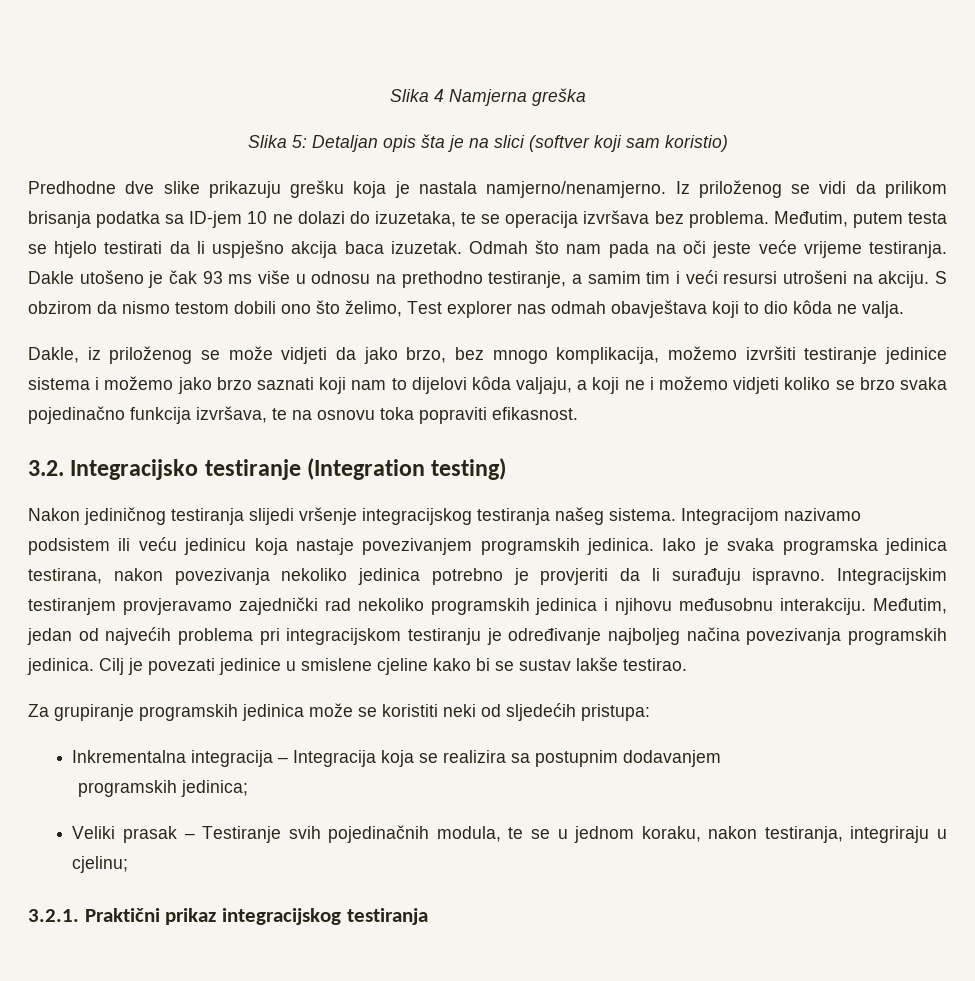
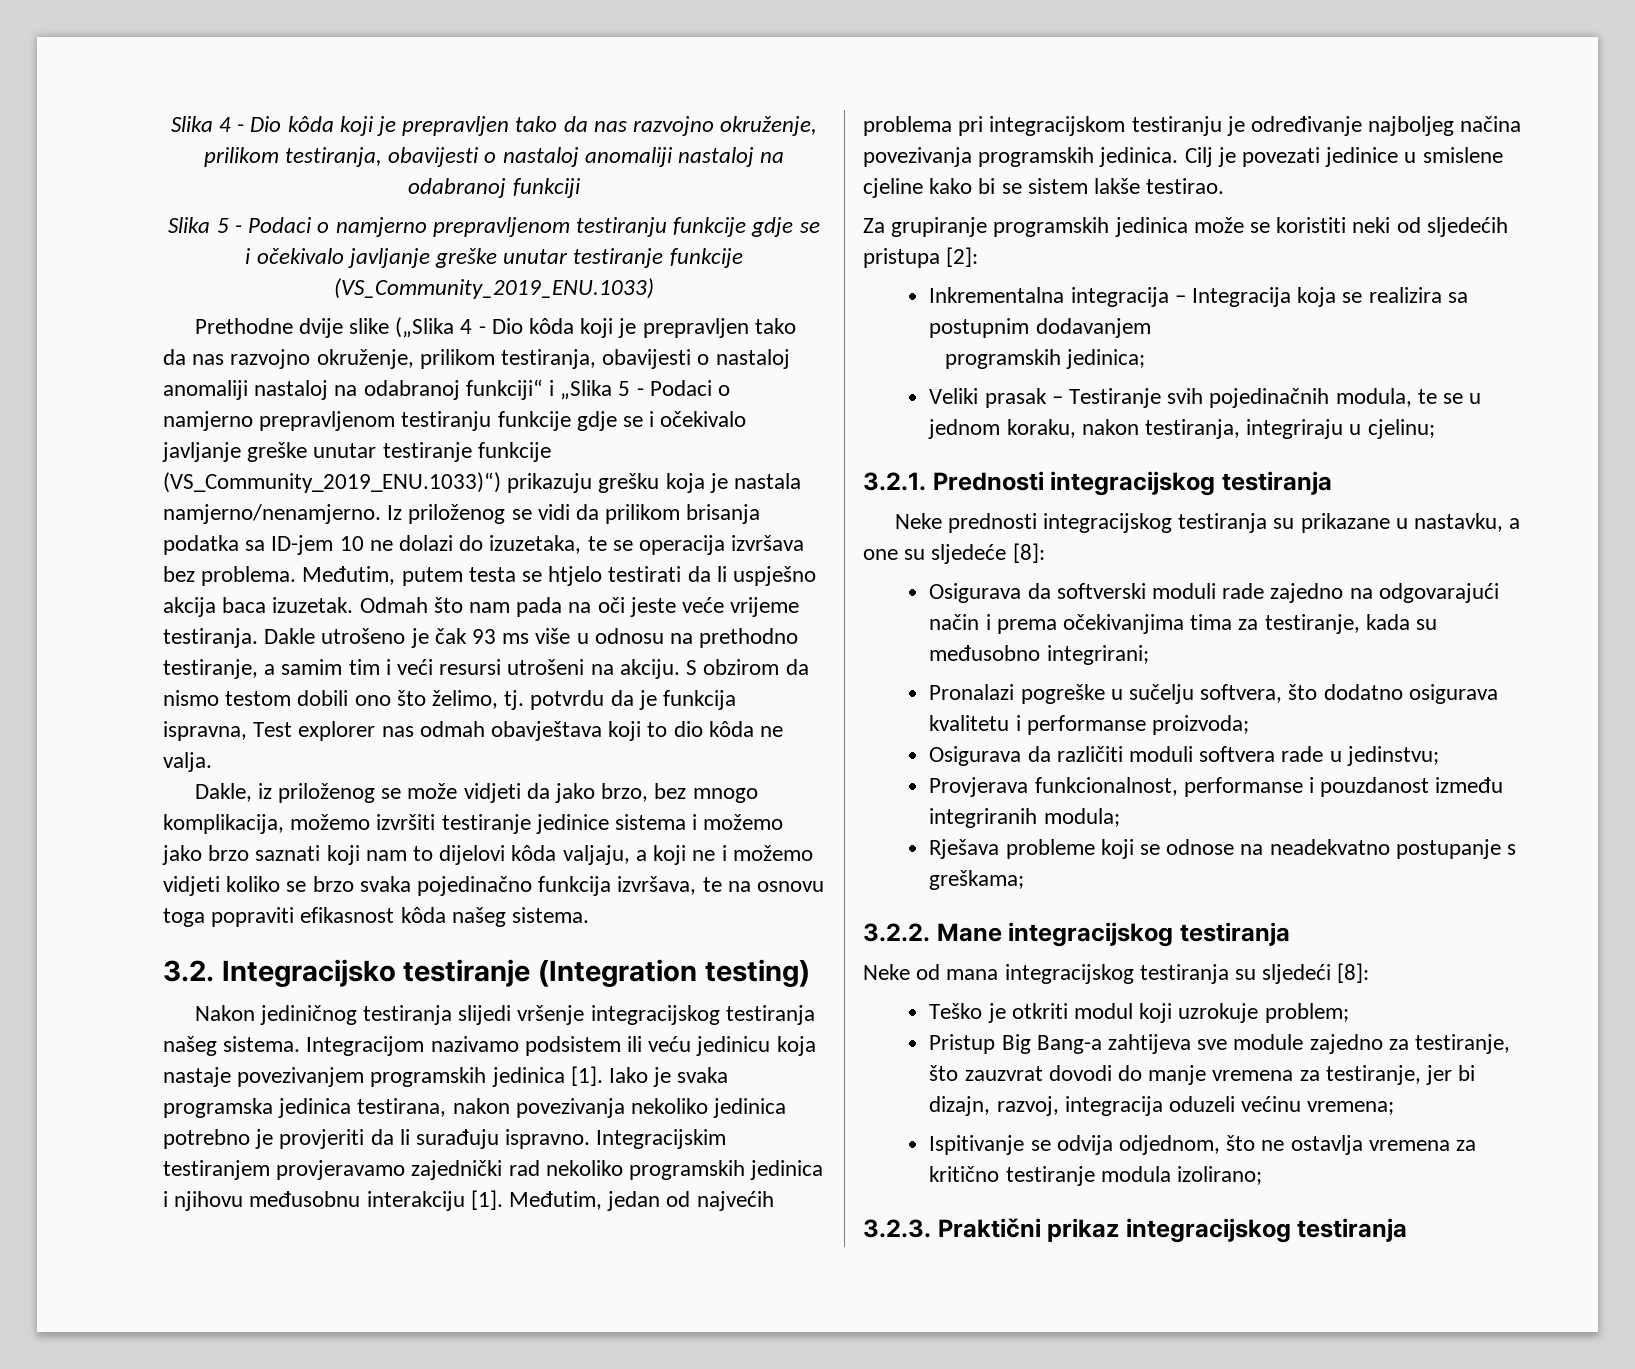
- Slika 4 Namjerna greška
- Slika 5: Detaljan opis šta je na slici (softver koji sam koristio)
- Predhodne dve slike prikazuju grešku koja je nastala namjerno/nenamjerno.
+ Slika 4 - Dio kôda koji je prepravljen tako da nas razvojno okruženje, prilikom testiranja, obavijesti o nastaloj anomaliji nastaloj na odabranoj funkciji
+ Slika 5 - Podaci o namjerno prepravljenom testiranju funkcije gdje se i očekivalo javljanje greške unutar testiranje funkcije (VS_Community_2019_ENU.1033)
+ Prethodne dvije slike („Slika 4 - Dio kôda koji je prepravljen tako da nas razvojno okruženje, prilikom testiranja, obavijesti o nastaloj anomaliji nastaloj na odabranoj funkciji“ i „Slika 5 - Podaci o namjerno prepravljenom testiranju funkcije gdje se i očekivalo javljanje greške unutar testiranje funkcije (VS_Community_2019_ENU.1033)“) prikazuju grešku koja je nastala namjerno/nenamjerno.
- Dakle utošeno je čak 93 ms više u odnosu na prethodno testiranje, a samim tim i veći resursi utrošeni na akciju.
+ Dakle utrošeno je čak 93 ms više u odnosu na prethodno testiranje, a samim tim i veći resursi utrošeni na akciju.
- S obzirom da nismo testom dobili ono što želimo, Test explorer nas odmah obavještava koji to dio kôda ne valja.
+ S obzirom da nismo testom dobili ono što želimo, tj. potvrdu da je funkcija ispravna, Test explorer nas odmah obavještava koji to dio kôda ne valja.
- Dakle, iz priloženog se može vidjeti da jako brzo, bez mnogo komplikacija, možemo izvršiti testiranje jedinice sistema i možemo jako brzo saznati koji nam to dijelovi kôda valjaju, a koji ne i možemo vidjeti koliko se brzo svaka pojedinačno funkcija izvršava, te na osnovu toka popraviti efikasnost.
+ Dakle, iz priloženog se može vidjeti da jako brzo, bez mnogo komplikacija, možemo izvršiti testiranje jedinice sistema i možemo jako brzo saznati koji nam to dijelovi kôda valjaju, a koji ne i možemo vidjeti koliko se brzo svaka pojedinačno funkcija izvršava, te na osnovu toga popraviti efikasnost kôda našeg sistema.
- Integracijom nazivamo podsistem ili veću jedinicu koja nastaje povezivanjem programskih jedinica.
+ Integracijom nazivamo podsistem ili veću jedinicu koja nastaje povezivanjem programskih jedinica [1].
- Integracijskim testiranjem provjeravamo zajednički rad nekoliko programskih jedinica i njihovu međusobnu interakciju.
+ Integracijskim testiranjem provjeravamo zajednički rad nekoliko programskih jedinica i njihovu međusobnu interakciju [1].
- Cilj je povezati jedinice u smislene cjeline kako bi se sustav lakše testirao.
+ Cilj je povezati jedinice u smislene cjeline kako bi se sistem lakše testirao.
- Za grupiranje programskih jedinica može se koristiti neki od sljedećih pristupa:
+ Za grupiranje programskih jedinica može se koristiti neki od sljedećih pristupa [2]:
- 3.2.1. Praktični prikaz integracijskog testiranja
+ 3.2.1. Prednosti integracijskog testiranja
+ Neke prednosti integracijskog testiranja su prikazane u nastavku, a one su sljedeće [8]:
+ Osigurava da softverski moduli rade zajedno na odgovarajući način i prema očekivanjima tima za testiranje, kada su međusobno integrirani;
+ Pronalazi pogreške u sučelju softvera, što dodatno osigurava kvalitetu i performanse proizvoda;
+ Osigurava da različiti moduli softvera rade u jedinstvu;
+ Provjerava funkcionalnost, performanse i pouzdanost između integriranih modula;
+ Rješava probleme koji se odnose na neadekvatno postupanje s greškama;
+ 3.2.2. Mane integracijskog testiranja
+ Neke od mana integracijskog testiranja su sljedeći [8]:
+ Teško je otkriti modul koji uzrokuje problem;
+ Pristup Big Bang-a zahtijeva sve module zajedno za testiranje, što zauzvrat dovodi do manje vremena za testiranje, jer bi dizajn, razvoj, integracija oduzeli većinu vremena;
+ Ispitivanje se odvija odjednom, što ne ostavlja vremena za kritično testiranje modula izolirano;
+ 3.2.3. Praktični prikaz integracijskog testiranja

